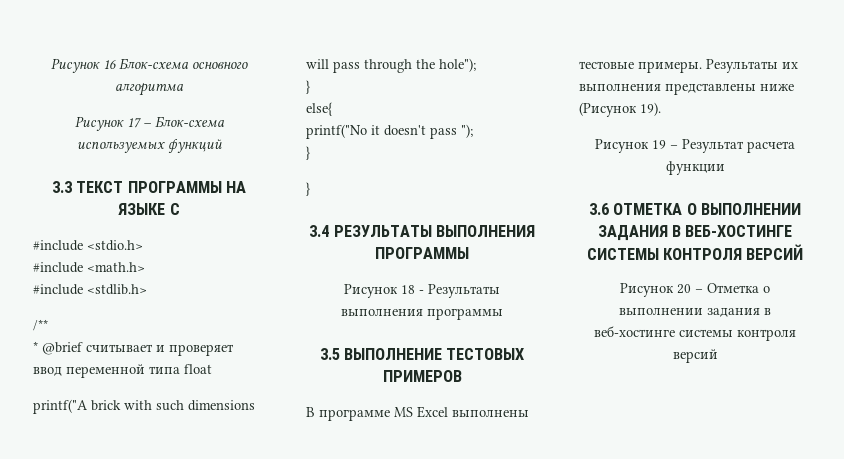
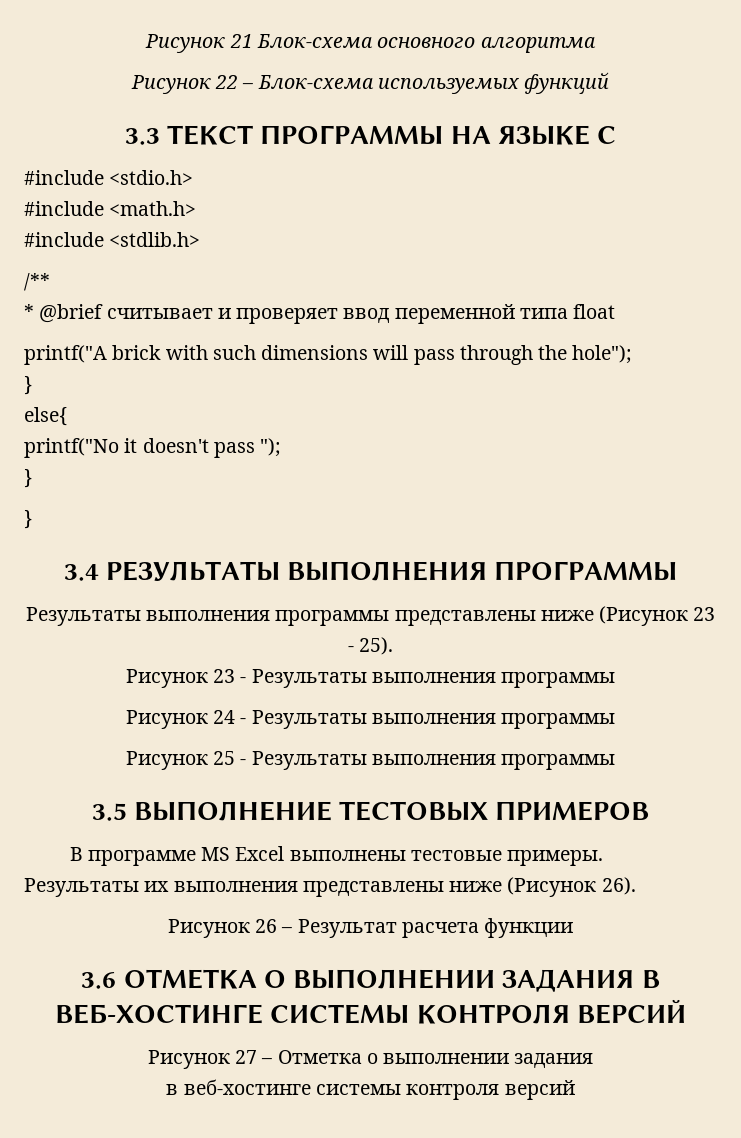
- Рисунок 16 Блок-схема основного алгоритма
+ Рисунок 21 Блок-схема основного алгоритма
- Рисунок 17 – Блок-схема используемых функций
+ Рисунок 22 – Блок-схема используемых функций
- Рисунок 18 - Результаты выполнения программы
+ Результаты выполнения программы представлены ниже (Рисунок 23 - 25).
+ Рисунок 23 - Результаты выполнения программы
+ Рисунок 24 - Результаты выполнения программы
+ Рисунок 25 - Результаты выполнения программы
- Результаты их выполнения представлены ниже (Рисунок 19).
- Рисунок 19 – Результат расчета функции
+ Результаты их выполнения представлены ниже (Рисунок 26).
+ Рисунок 26 – Результат расчета функции
- Рисунок 20 – Отметка о выполнении задания в веб-хостинге системы контроля версий
+ Рисунок 27 – Отметка о выполнении задания
+ в веб-хостинге системы контроля версий

